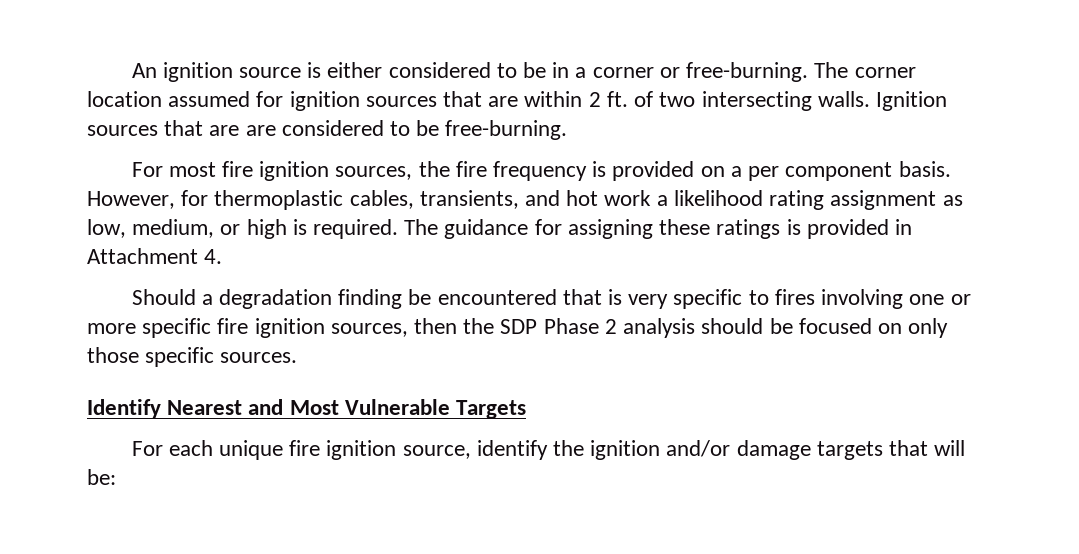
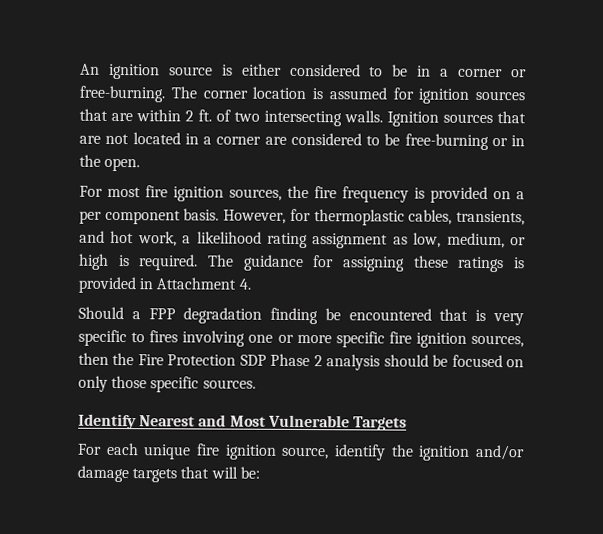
- The corner location assumed for ignition sources that are within 2 ft. of two intersecting walls.
+ The corner location is assumed for ignition sources that are within 2 ft. of two intersecting walls.
- Ignition sources that are are considered to be free-burning.
+ Ignition sources that are not located in a corner are considered to be free-burning or in the open.
- However, for thermoplastic cables, transients, and hot work a likelihood rating assignment as low, medium, or high is required.
+ However, for thermoplastic cables, transients, and hot work, a likelihood rating assignment as low, medium, or high is required.
- Should a degradation finding be encountered that is very specific to fires involving one or more specific fire ignition sources, then the SDP Phase 2 analysis should be focused on only those specific sources.
+ Should a FPP degradation finding be encountered that is very specific to fires involving one or more specific fire ignition sources, then the Fire Protection SDP Phase 2 analysis should be focused on only those specific sources.

